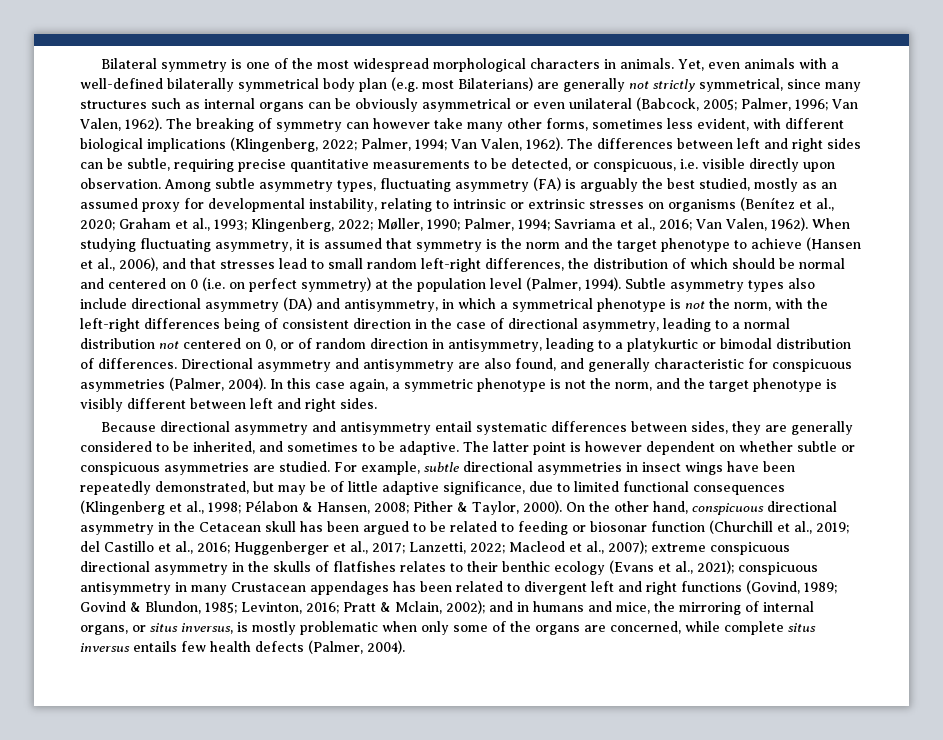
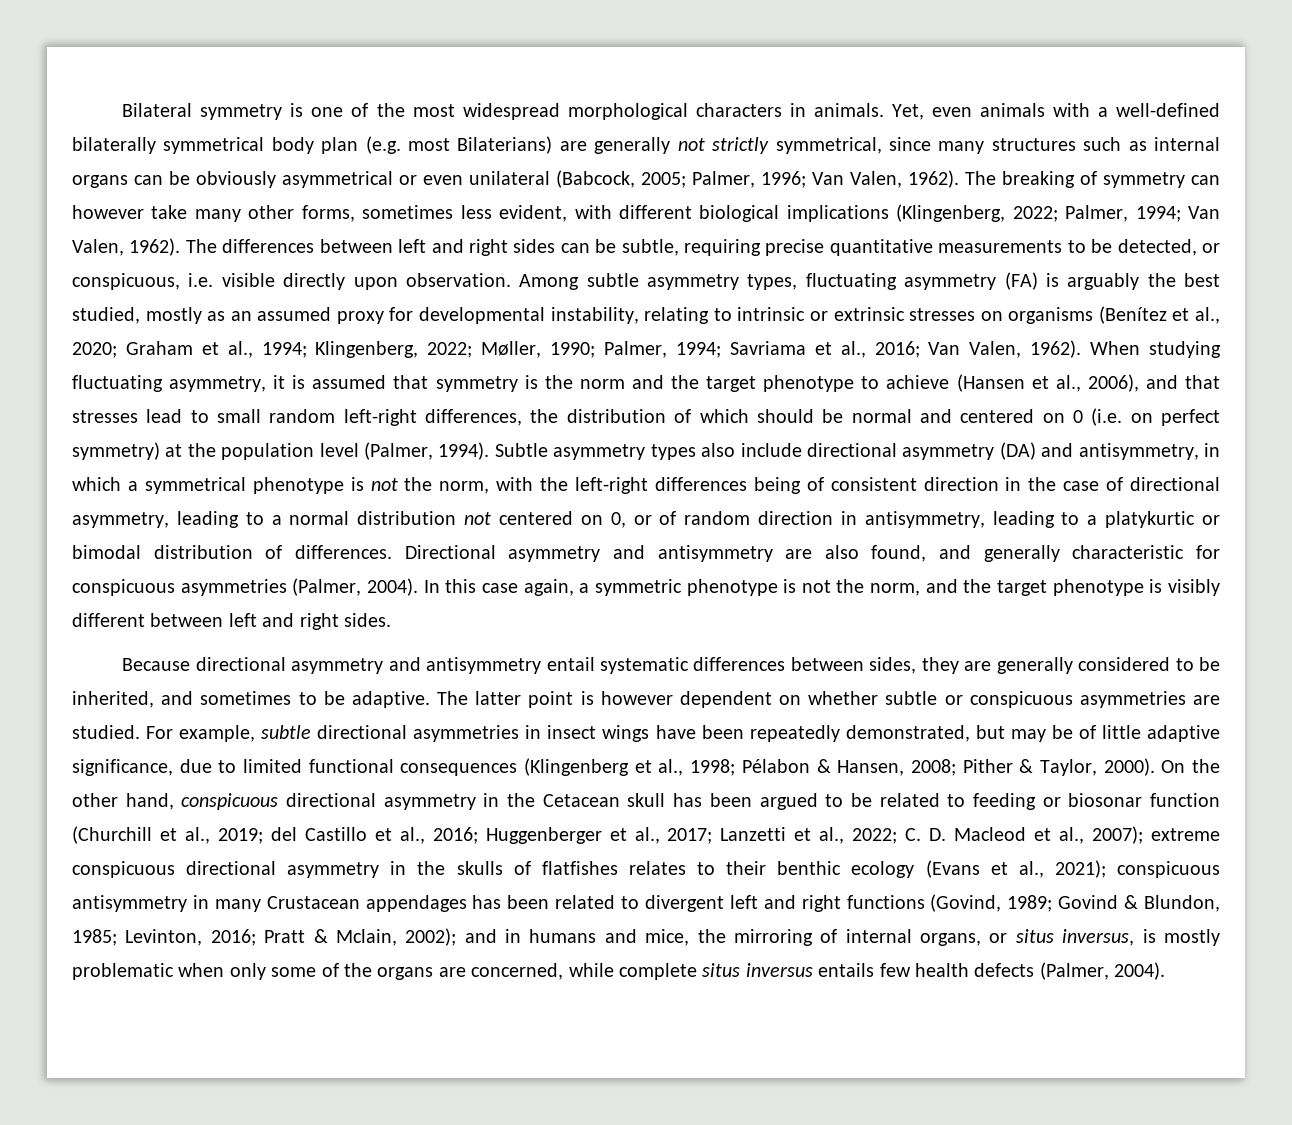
- Among subtle asymmetry types, fluctuating asymmetry (FA) is arguably the best studied, mostly as an assumed proxy for developmental instability, relating to intrinsic or extrinsic stresses on organisms (Benítez et al., 2020; Graham et al., 1993; Klingenberg, 2022; Møller, 1990; Palmer, 1994; Savriama et al., 2016; Van Valen, 1962).
+ Among subtle asymmetry types, fluctuating asymmetry (FA) is arguably the best studied, mostly as an assumed proxy for developmental instability, relating to intrinsic or extrinsic stresses on organisms (Benítez et al., 2020; Graham et al., 1994; Klingenberg, 2022; Møller, 1990; Palmer, 1994; Savriama et al., 2016; Van Valen, 1962).
- Lanzetti, 2022; Macleod et al., 2007);
+ Lanzetti et al., 2022; C. D. Macleod et al., 2007);

